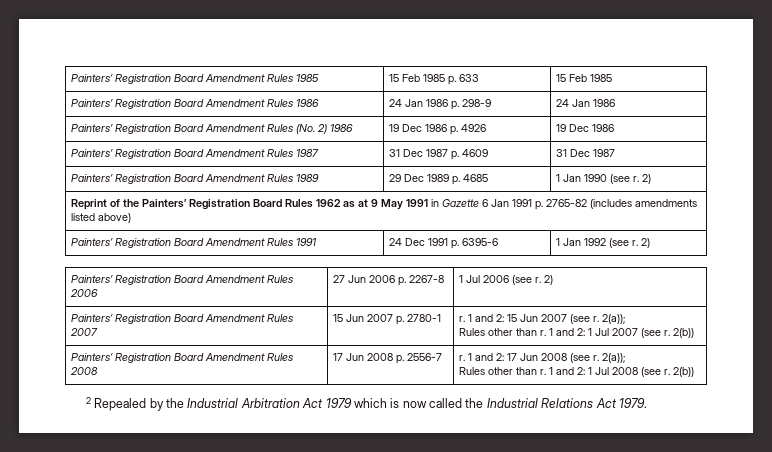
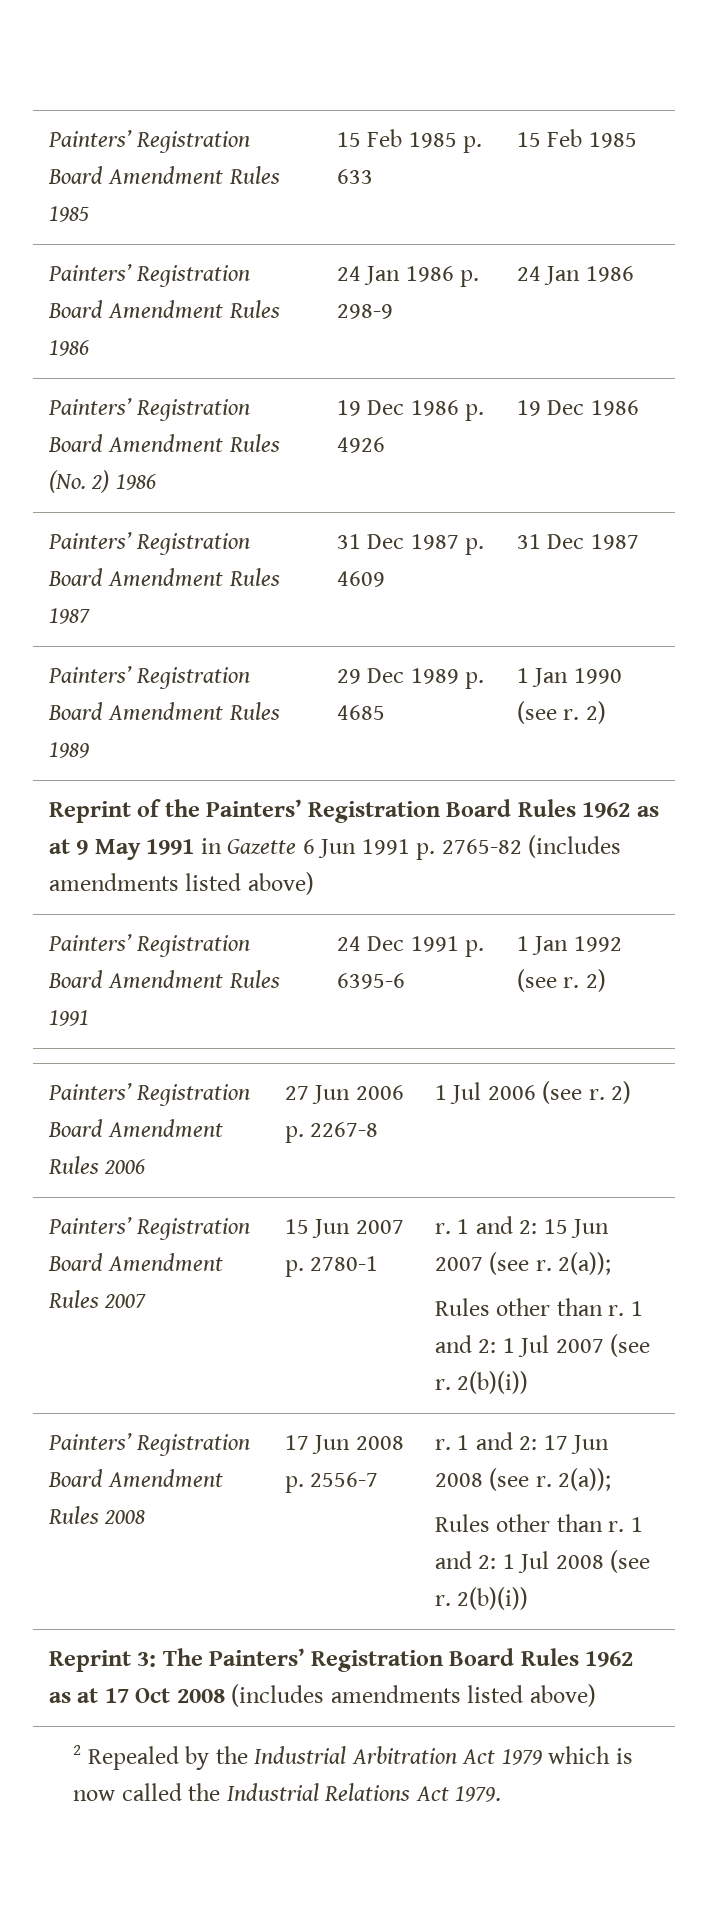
- Reprint of the Painters’ Registration Board Rules 1962 as at 9 May 1991 in Gazette 6 Jan 1991 p. 2765-82 (includes amendments listed above)
+ Reprint of the Painters’ Registration Board Rules 1962 as at 9 May 1991 in Gazette 6 Jun 1991 p. 2765-82 (includes amendments listed above)
  Painters’ Registration Board Amendment Rules 2007 | 15 Jun 2007 p. 2780-1 | r. 1 and 2: 15 Jun 2007 (see r. 2(a));
- Rules other than r. 1 and 2: 1 Jul 2007 (see r. 2(b))
+ Rules other than r. 1 and 2: 1 Jul 2007 (see r. 2(b)(i))
  Painters’ Registration Board Amendment Rules 2008 | 17 Jun 2008 p. 2556-7 | r. 1 and 2: 17 Jun 2008 (see r. 2(a));
- Rules other than r. 1 and 2: 1 Jul 2008 (see r. 2(b))
+ Rules other than r. 1 and 2: 1 Jul 2008 (see r. 2(b)(i))
+ Reprint 3: The Painters’ Registration Board Rules 1962 as at 17 Oct 2008 (includes amendments listed above)

